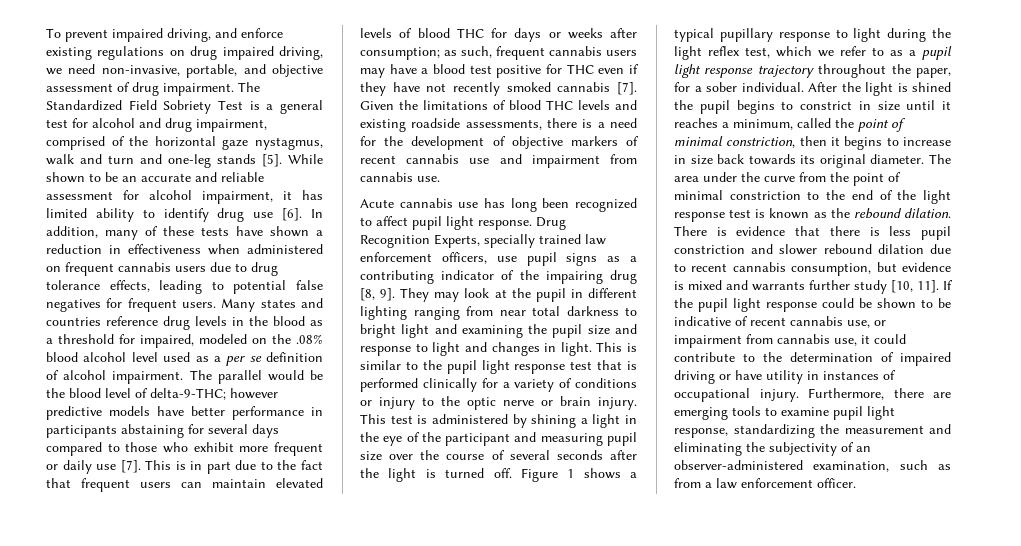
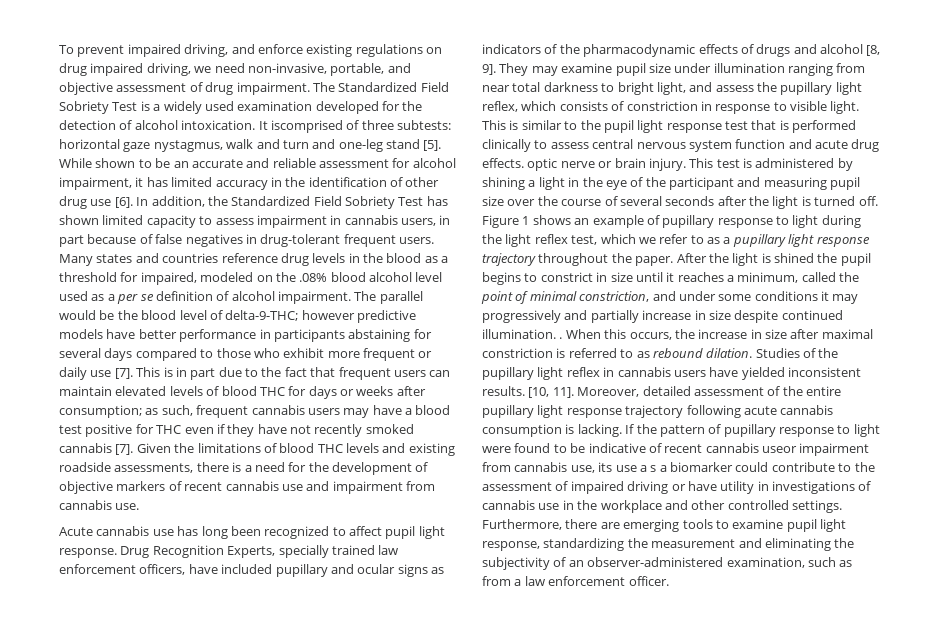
- The Standardized Field Sobriety Test is a general test for alcohol and drug impairment, comprised of the horizontal gaze nystagmus, walk and turn and one-leg stands [5].
+ The Standardized Field Sobriety Test is a widely used examination developed for the detection of alcohol intoxication. It iscomprised of three subtests: horizontal gaze nystagmus, walk and turn and one-leg stand [5].
- While shown to be an accurate and reliable assessment for alcohol impairment, it has limited ability to identify drug use [6].
+ While shown to be an accurate and reliable assessment for alcohol impairment, it has limited accuracy in the identification of other drug use [6].
- In addition, many of these tests have shown a reduction in effectiveness when administered on frequent cannabis users due to drug tolerance effects, leading to potential false negatives for frequent users.
+ In addition, the Standardized Field Sobriety Test has shown limited capacity to assess impairment in cannabis users, in part because of false negatives in drug-tolerant frequent users.
- Drug Recognition Experts, specially trained law enforcement officers, use pupil signs as a contributing indicator of the impairing drug [8, 9]. They may look at the pupil in different lighting ranging from near total darkness to bright light and examining the pupil size and response to light and changes in light.
+ Drug Recognition Experts, specially trained law enforcement officers, have included pupillary and ocular signs as indicators of the pharmacodynamic effects of drugs and alcohol [8, 9]. They may examine pupil size under illumination ranging from near total darkness to bright light, and assess the pupillary light reflex, which consists of constriction in response to visible light.
- This is similar to the pupil light response test that is performed clinically for a variety of conditions or injury to the optic nerve or brain injury.
+ This is similar to the pupil light response test that is performed clinically to assess central nervous system function and acute drug effects. optic nerve or brain injury.
- Figure 1 shows a typical pupillary response to light during the light reflex test, which we refer to as a pupil light response trajectory throughout the paper, for a sober individual.
+ Figure 1 shows an example of pupillary response to light during the light reflex test, which we refer to as a pupillary light response trajectory throughout the paper.
- After the light is shined the pupil begins to constrict in size until it reaches a minimum, called the point of minimal constriction, then it begins to increase in size back towards its original diameter. The area under the curve from the point of minimal constriction to the end of the light response test is known as the rebound dilation. There is evidence that there is less pupil constriction and slower rebound dilation due to recent cannabis consumption, but evidence is mixed and warrants further study [10, 11]. If the pupil light response could be shown to be indicative of recent cannabis use, or impairment from cannabis use, it could contribute to the determination of impaired driving or have utility in instances of occupational injury.
+ After the light is shined the pupil begins to constrict in size until it reaches a minimum, called the point of minimal constriction, and under some conditions it may progressively and partially increase in size despite continued illumination. . When this occurs, the increase in size after maximal constriction is referred to as rebound dilation. Studies of the pupillary light reflex in cannabis users have yielded inconsistent results. [10, 11]. Moreover, detailed assessment of the entire pupillary light response trajectory following acute cannabis consumption is lacking. If the pattern of pupillary response to light were found to be indicative of recent cannabis useor impairment from cannabis use, its use a s a biomarker could contribute to the assessment of impaired driving or have utility in investigations of cannabis use in the workplace and other controlled settings.

